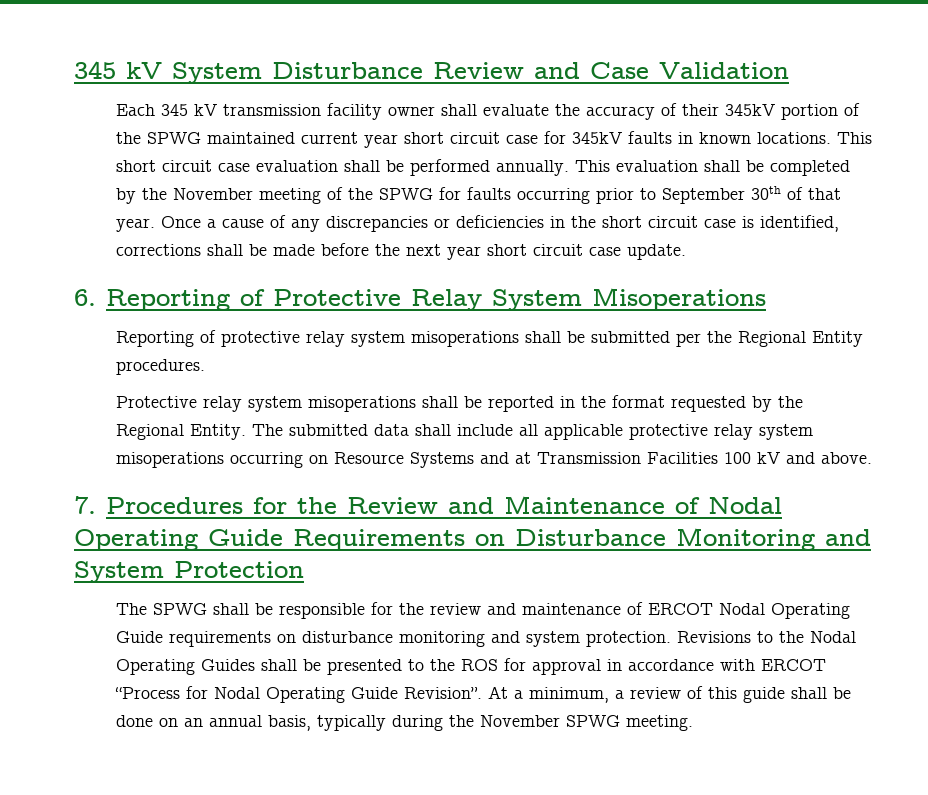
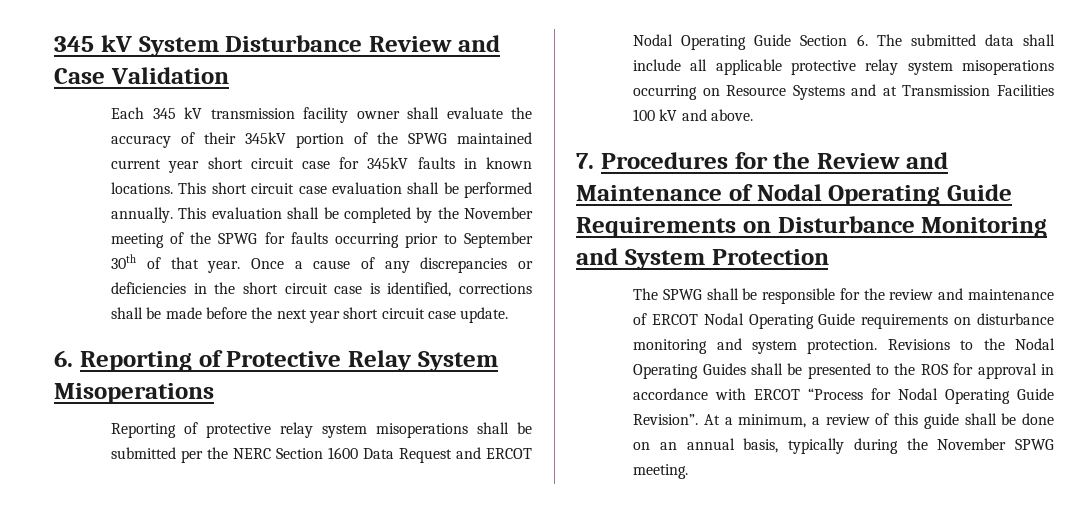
- Reporting of protective relay system misoperations shall be submitted per the Regional Entity procedures.
- Protective relay system misoperations shall be reported in the format requested by the Regional Entity. The submitted data shall include all applicable protective relay system misoperations occurring on Resource Systems and at Transmission Facilities 100 kV and above.
+ Reporting of protective relay system misoperations shall be submitted per the NERC Section 1600 Data Request and ERCOT Nodal Operating Guide Section 6. The submitted data shall include all applicable protective relay system misoperations occurring on Resource Systems and at Transmission Facilities 100 kV and above.

